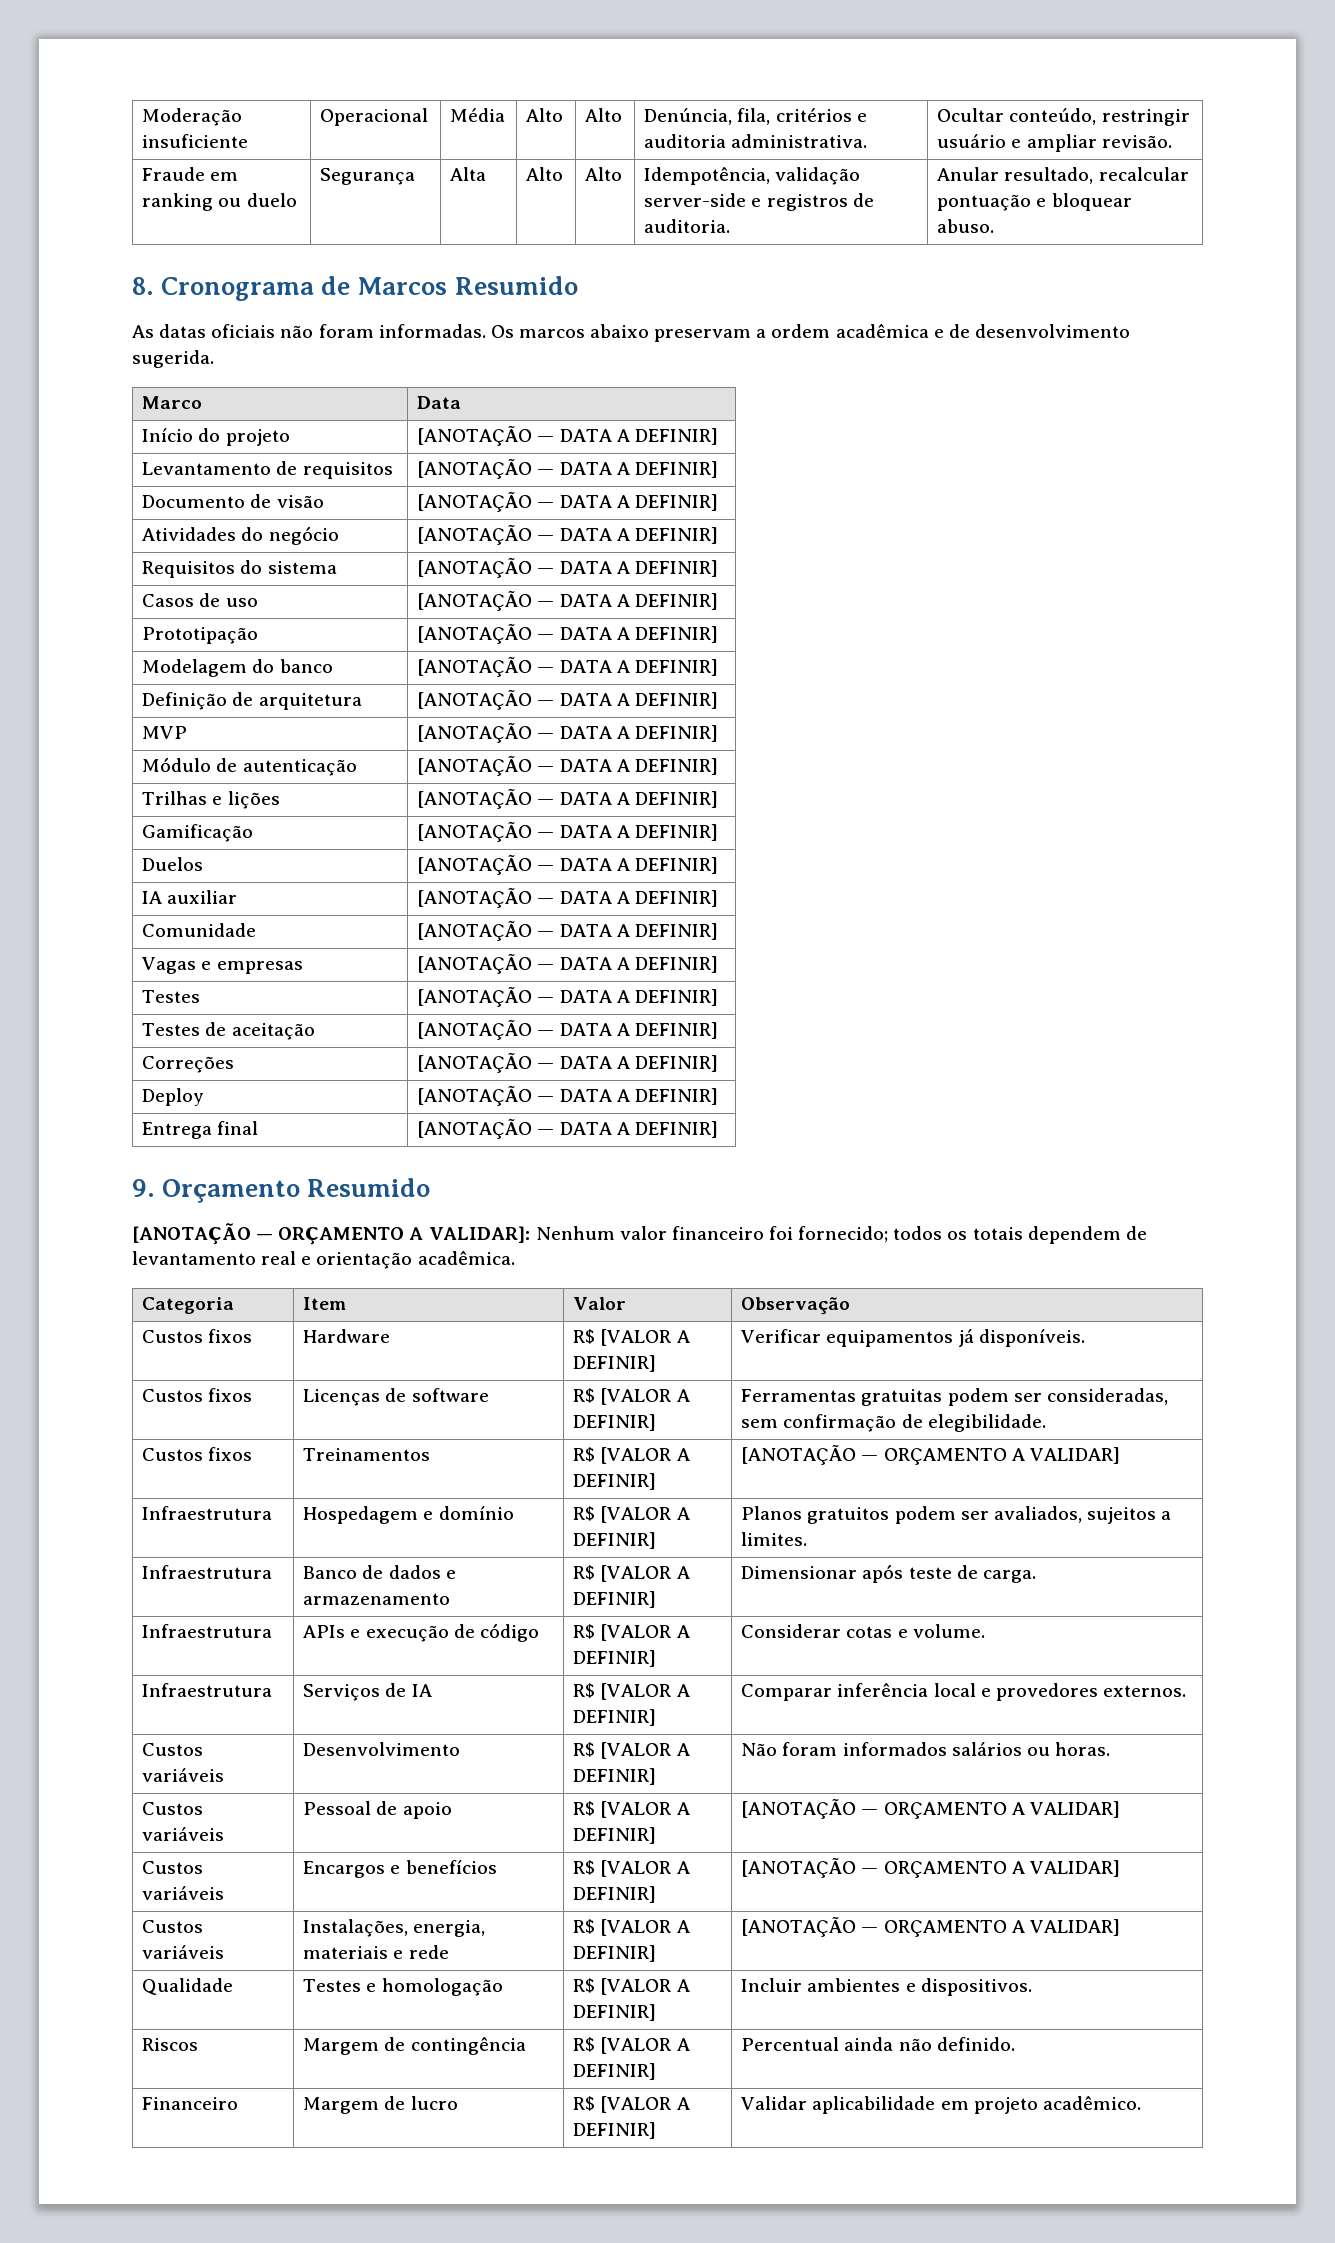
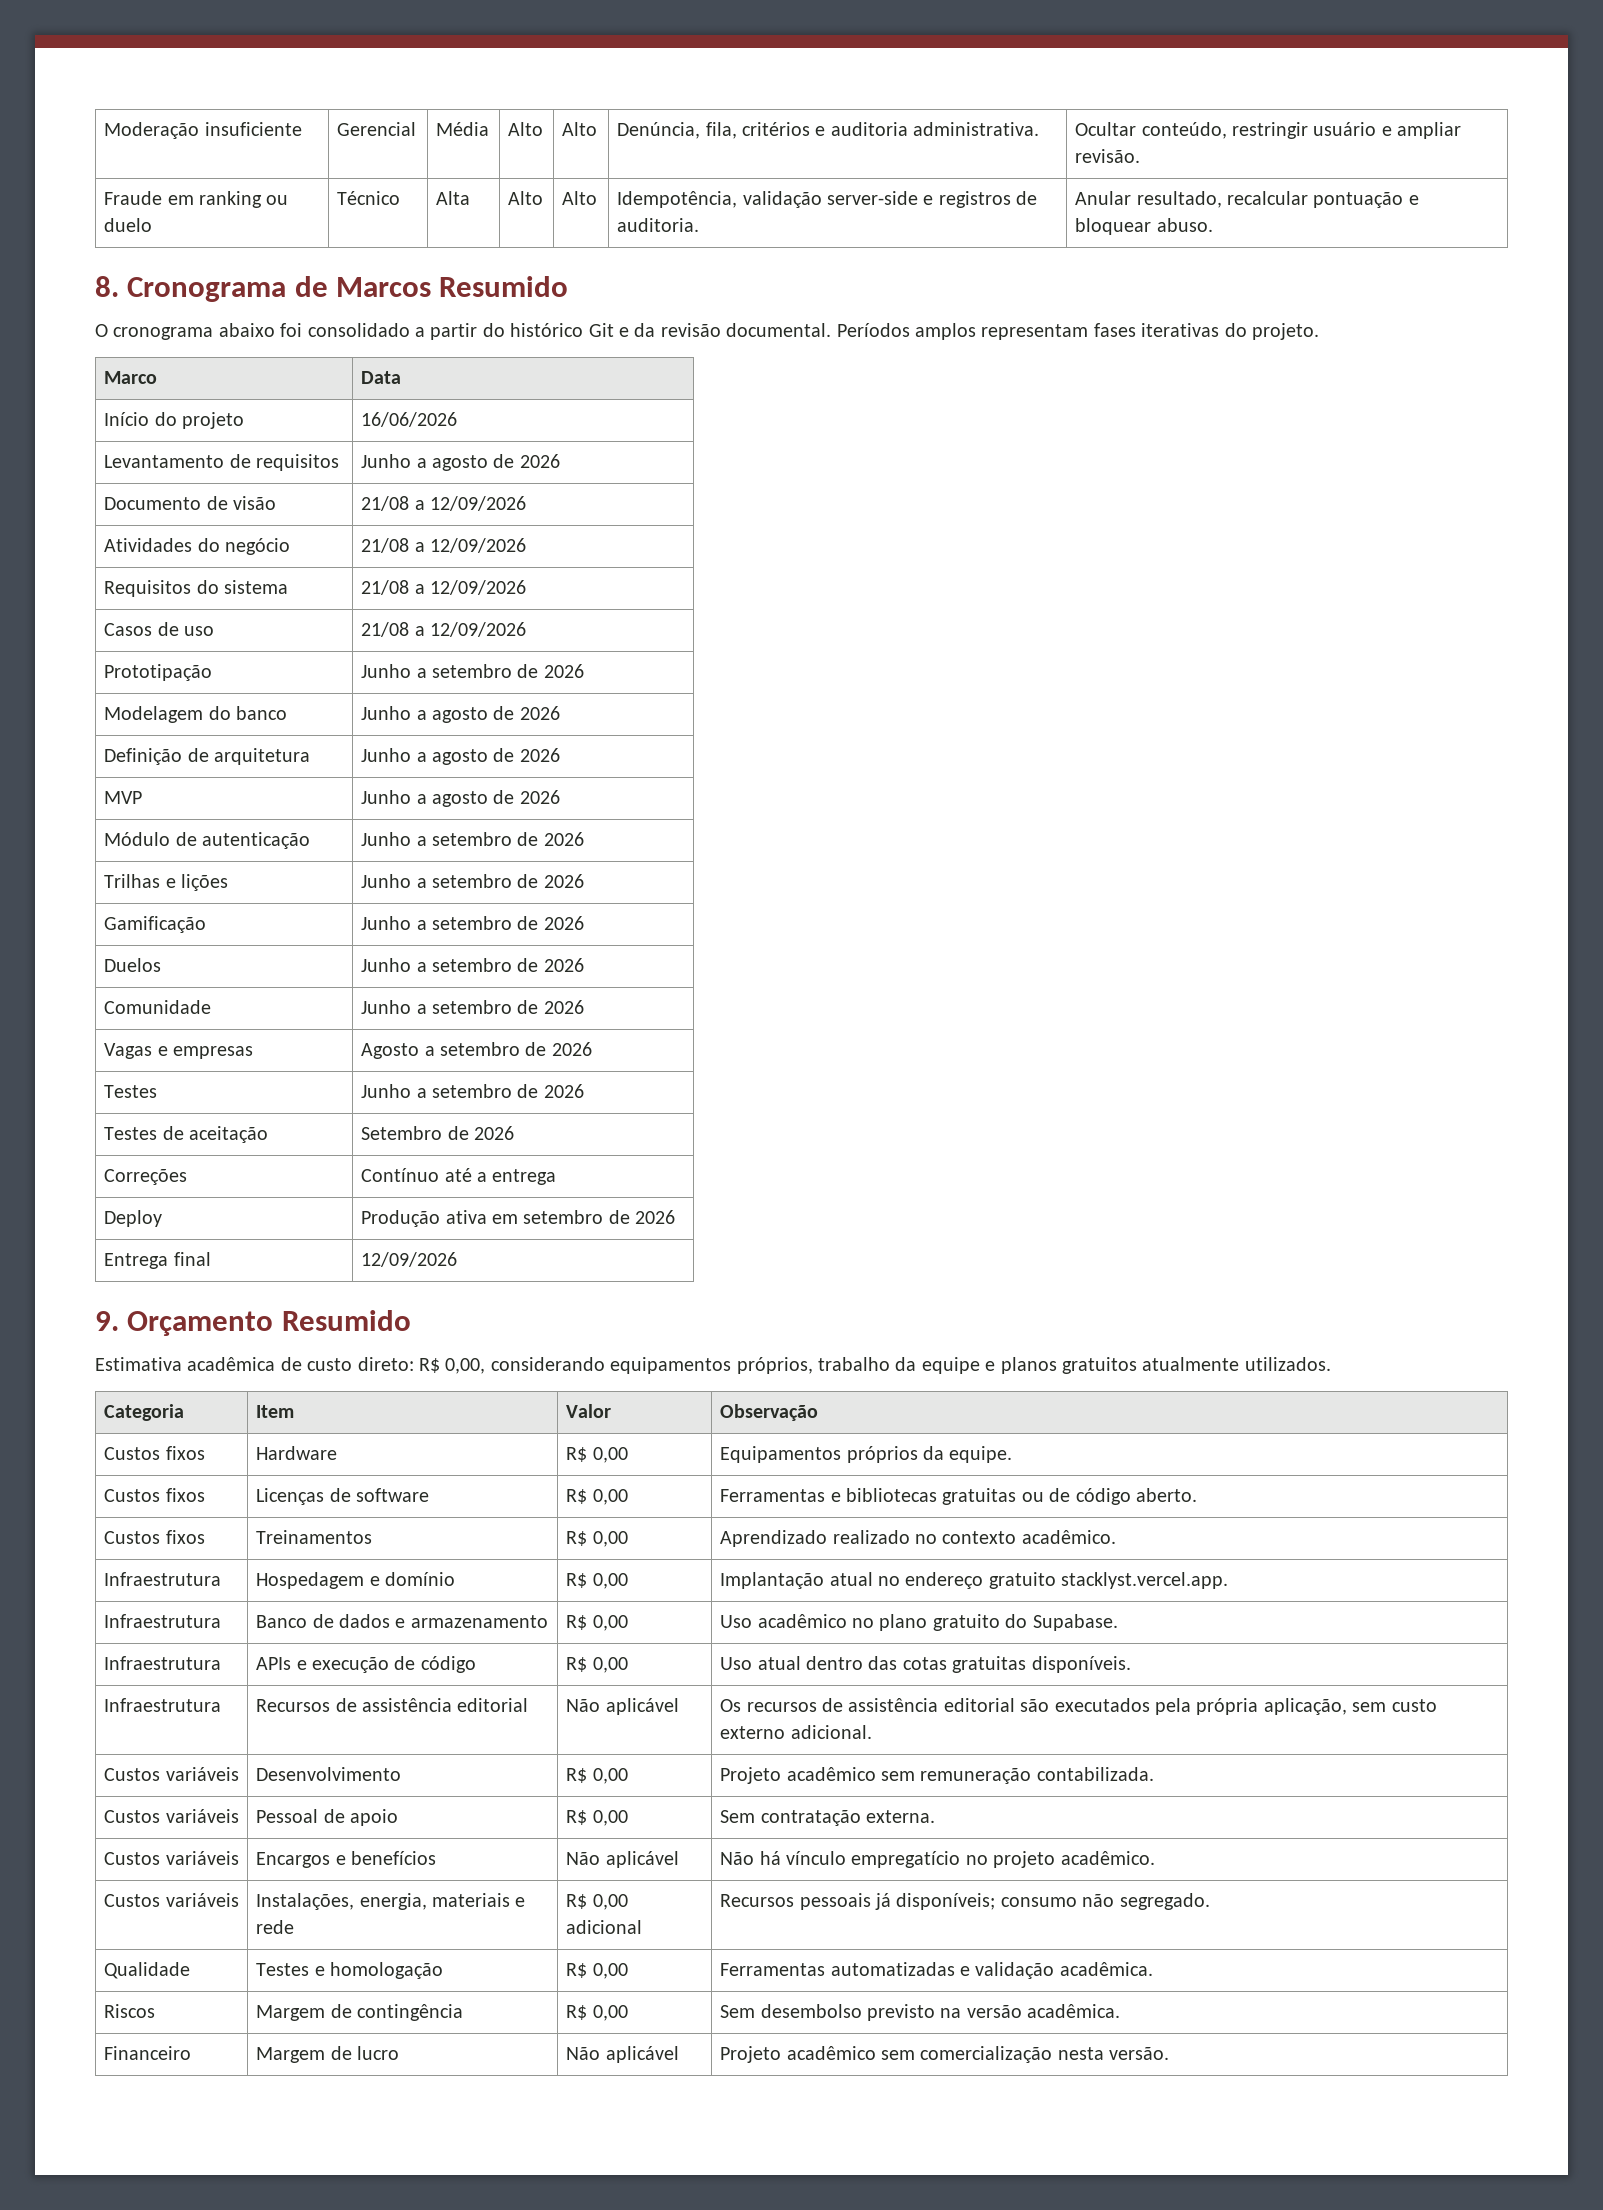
- Moderação insuficiente | Operacional | Média | Alto | Alto | Denúncia, fila, critérios e auditoria administrativa. | Ocultar conteúdo, restringir usuário e ampliar revisão.
+ Moderação insuficiente | Gerencial | Média | Alto | Alto | Denúncia, fila, critérios e auditoria administrativa. | Ocultar conteúdo, restringir usuário e ampliar revisão.
- Fraude em ranking ou duelo | Segurança | Alta | Alto | Alto | Idempotência, validação server-side e registros de auditoria. | Anular resultado, recalcular pontuação e bloquear abuso.
+ Fraude em ranking ou duelo | Técnico | Alta | Alto | Alto | Idempotência, validação server-side e registros de auditoria. | Anular resultado, recalcular pontuação e bloquear abuso.
- As datas oficiais não foram informadas. Os marcos abaixo preservam a ordem acadêmica e de desenvolvimento sugerida.
+ O cronograma abaixo foi consolidado a partir do histórico Git e da revisão documental. Períodos amplos representam fases iterativas do projeto.
- Início do projeto | [ANOTAÇÃO — DATA A DEFINIR]
- Levantamento de requisitos | [ANOTAÇÃO — DATA A DEFINIR]
- Documento de visão | [ANOTAÇÃO — DATA A DEFINIR]
- Atividades do negócio | [ANOTAÇÃO — DATA A DEFINIR]
- Requisitos do sistema | [ANOTAÇÃO — DATA A DEFINIR]
- Casos de uso | [ANOTAÇÃO — DATA A DEFINIR]
- Prototipação | [ANOTAÇÃO — DATA A DEFINIR]
- Modelagem do banco | [ANOTAÇÃO — DATA A DEFINIR]
- Definição de arquitetura | [ANOTAÇÃO — DATA A DEFINIR]
- MVP | [ANOTAÇÃO — DATA A DEFINIR]
- Módulo de autenticação | [ANOTAÇÃO — DATA A DEFINIR]
- Trilhas e lições | [ANOTAÇÃO — DATA A DEFINIR]
- Gamificação | [ANOTAÇÃO — DATA A DEFINIR]
- Duelos | [ANOTAÇÃO — DATA A DEFINIR]
- IA auxiliar | [ANOTAÇÃO — DATA A DEFINIR]
- Comunidade | [ANOTAÇÃO — DATA A DEFINIR]
- Vagas e empresas | [ANOTAÇÃO — DATA A DEFINIR]
- Testes | [ANOTAÇÃO — DATA A DEFINIR]
- Testes de aceitação | [ANOTAÇÃO — DATA A DEFINIR]
- Correções | [ANOTAÇÃO — DATA A DEFINIR]
- Deploy | [ANOTAÇÃO — DATA A DEFINIR]
- Entrega final | [ANOTAÇÃO — DATA A DEFINIR]
+ Início do projeto | 16/06/2026
+ Levantamento de requisitos | Junho a agosto de 2026
+ Documento de visão | 21/08 a 12/09/2026
+ Atividades do negócio | 21/08 a 12/09/2026
+ Requisitos do sistema | 21/08 a 12/09/2026
+ Casos de uso | 21/08 a 12/09/2026
+ Prototipação | Junho a setembro de 2026
+ Modelagem do banco | Junho a agosto de 2026
+ Definição de arquitetura | Junho a agosto de 2026
+ MVP | Junho a agosto de 2026
+ Módulo de autenticação | Junho a setembro de 2026
+ Trilhas e lições | Junho a setembro de 2026
+ Gamificação | Junho a setembro de 2026
+ Duelos | Junho a setembro de 2026
+ Comunidade | Junho a setembro de 2026
+ Vagas e empresas | Agosto a setembro de 2026
+ Testes | Junho a setembro de 2026
+ Testes de aceitação | Setembro de 2026
+ Correções | Contínuo até a entrega
+ Deploy | Produção ativa em setembro de 2026
+ Entrega final | 12/09/2026
  9. Orçamento Resumido
- [ANOTAÇÃO — ORÇAMENTO A VALIDAR]: Nenhum valor financeiro foi fornecido; todos os totais dependem de levantamento real e orientação acadêmica.
+ Estimativa acadêmica de custo direto: R$ 0,00, considerando equipamentos próprios, trabalho da equipe e planos gratuitos atualmente utilizados.
- Custos fixos | Hardware | R$ [VALOR A DEFINIR] | Verificar equipamentos já disponíveis.
+ Custos fixos | Hardware | R$ 0,00 | Equipamentos próprios da equipe.
- Custos fixos | Licenças de software | R$ [VALOR A DEFINIR] | Ferramentas gratuitas podem ser consideradas, sem confirmação de elegibilidade.
- Custos fixos | Treinamentos | R$ [VALOR A DEFINIR] | [ANOTAÇÃO — ORÇAMENTO A VALIDAR]
+ Custos fixos | Licenças de software | R$ 0,00 | Ferramentas e bibliotecas gratuitas ou de código aberto.
+ Custos fixos | Treinamentos | R$ 0,00 | Aprendizado realizado no contexto acadêmico.
- Infraestrutura | Hospedagem e domínio | R$ [VALOR A DEFINIR] | Planos gratuitos podem ser avaliados, sujeitos a limites.
+ Infraestrutura | Hospedagem e domínio | R$ 0,00 | Implantação atual no endereço gratuito stacklyst.vercel.app.
- Infraestrutura | Banco de dados e armazenamento | R$ [VALOR A DEFINIR] | Dimensionar após teste de carga.
+ Infraestrutura | Banco de dados e armazenamento | R$ 0,00 | Uso acadêmico no plano gratuito do Supabase.
- Infraestrutura | APIs e execução de código | R$ [VALOR A DEFINIR] | Considerar cotas e volume.
- Infraestrutura | Serviços de IA | R$ [VALOR A DEFINIR] | Comparar inferência local e provedores externos.
- Custos variáveis | Desenvolvimento | R$ [VALOR A DEFINIR] | Não foram informados salários ou horas.
+ Infraestrutura | APIs e execução de código | R$ 0,00 | Uso atual dentro das cotas gratuitas disponíveis.
+ Infraestrutura | Recursos de assistência editorial | Não aplicável | Os recursos de assistência editorial são executados pela própria aplicação, sem custo externo adicional.
+ Custos variáveis | Desenvolvimento | R$ 0,00 | Projeto acadêmico sem remuneração contabilizada.
- Custos variáveis | Pessoal de apoio | R$ [VALOR A DEFINIR] | [ANOTAÇÃO — ORÇAMENTO A VALIDAR]
+ Custos variáveis | Pessoal de apoio | R$ 0,00 | Sem contratação externa.
- Custos variáveis | Encargos e benefícios | R$ [VALOR A DEFINIR] | [ANOTAÇÃO — ORÇAMENTO A VALIDAR]
+ Custos variáveis | Encargos e benefícios | Não aplicável | Não há vínculo empregatício no projeto acadêmico.
- Custos variáveis | Instalações, energia, materiais e rede | R$ [VALOR A DEFINIR] | [ANOTAÇÃO — ORÇAMENTO A VALIDAR]
+ Custos variáveis | Instalações, energia, materiais e rede | R$ 0,00 adicional | Recursos pessoais já disponíveis; consumo não segregado.
- Qualidade | Testes e homologação | R$ [VALOR A DEFINIR] | Incluir ambientes e dispositivos.
+ Qualidade | Testes e homologação | R$ 0,00 | Ferramentas automatizadas e validação acadêmica.
- Riscos | Margem de contingência | R$ [VALOR A DEFINIR] | Percentual ainda não definido.
- Financeiro | Margem de lucro | R$ [VALOR A DEFINIR] | Validar aplicabilidade em projeto acadêmico.
+ Riscos | Margem de contingência | R$ 0,00 | Sem desembolso previsto na versão acadêmica.
+ Financeiro | Margem de lucro | Não aplicável | Projeto acadêmico sem comercialização nesta versão.

